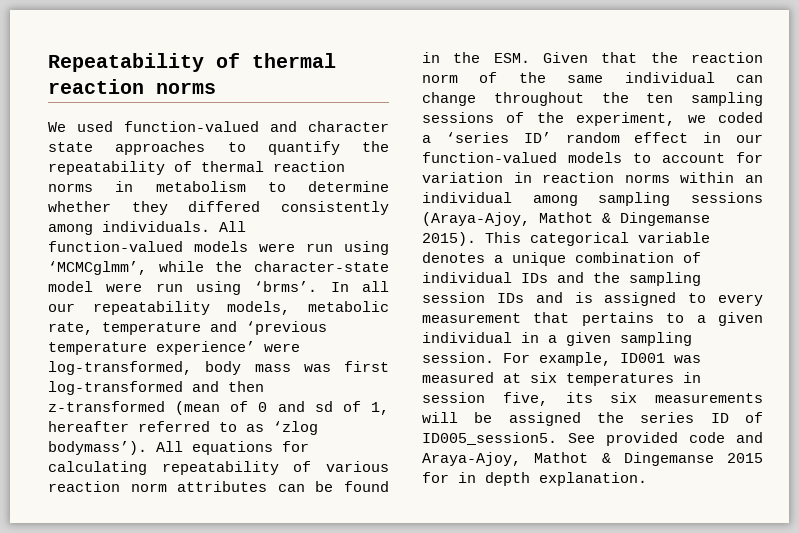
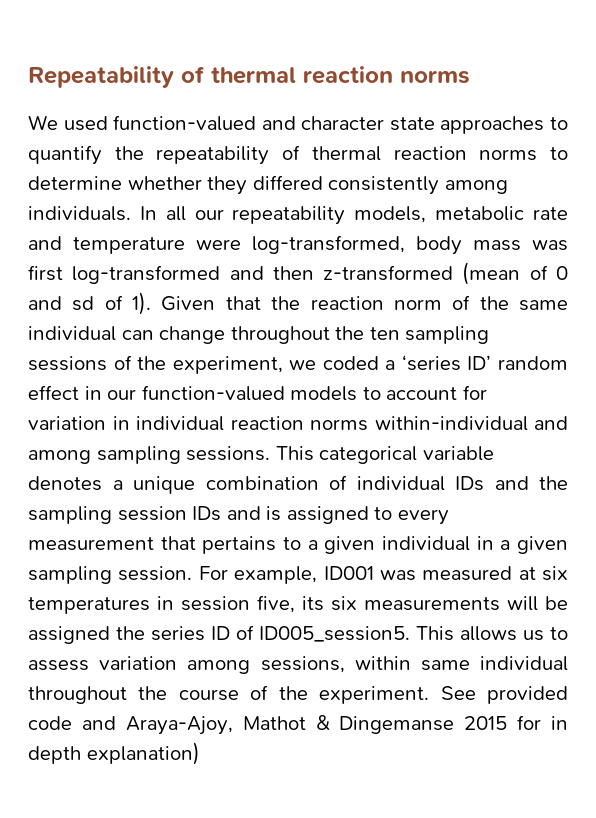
- We used function-valued and character state approaches to quantify the repeatability of thermal reaction norms in metabolism to determine whether they differed consistently among individuals.
+ We used function-valued and character state approaches to quantify the repeatability of thermal reaction norms to determine whether they differed consistently among individuals.
- All function-valued models were run using ‘MCMCglmm’, while the character-state model were run using ‘brms’.
- In all our repeatability models, metabolic rate, temperature and ‘previous temperature experience’ were log-transformed, body mass was first log-transformed and then z-transformed (mean of 0 and sd of 1, hereafter referred to as ‘zlog bodymass’). All equations for calculating repeatability of various reaction norm attributes can be found in the ESM. Given that the reaction norm of the same individual can change throughout the ten sampling sessions of the experiment, we coded a ‘series ID’ random effect in our function-valued models to account for variation in reaction norms within an individual among sampling sessions (Araya-Ajoy, Mathot & Dingemanse 2015).
+ In all our repeatability models, metabolic rate and temperature were log-transformed, body mass was first log-transformed and then z-transformed (mean of 0 and sd of 1). Given that the reaction norm of the same individual can change throughout the ten sampling sessions of the experiment, we coded a ‘series ID’ random effect in our function-valued models to account for variation in individual reaction norms within-individual and among sampling sessions.
+ This allows us to assess variation among sessions, within same individual throughout the course of the experiment.
- See provided code and Araya-Ajoy, Mathot & Dingemanse 2015 for in depth explanation.
+ See provided code and Araya-Ajoy, Mathot & Dingemanse 2015 for in depth explanation)

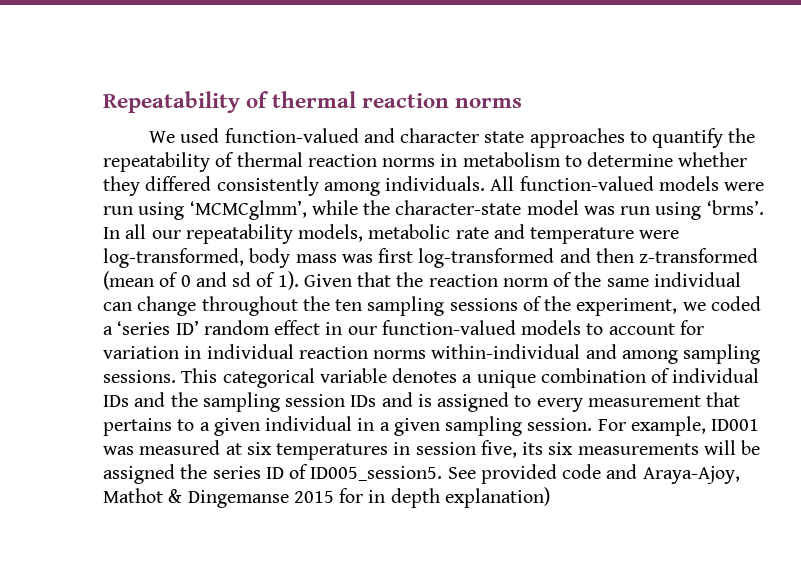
- We used function-valued and character state approaches to quantify the repeatability of thermal reaction norms to determine whether they differed consistently among individuals.
+ We used function-valued and character state approaches to quantify the repeatability of thermal reaction norms in metabolism to determine whether they differed consistently among individuals.
+ All function-valued models were run using ‘MCMCglmm’, while the character-state model was run using ‘brms’.
- This allows us to assess variation among sessions, within same individual throughout the course of the experiment.

